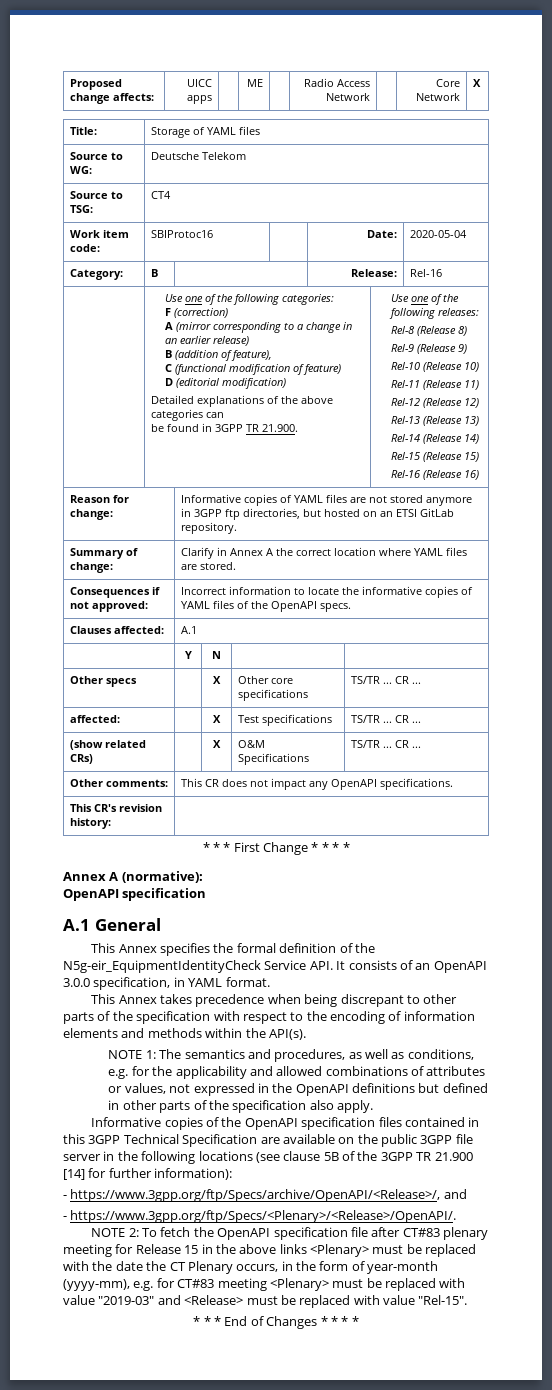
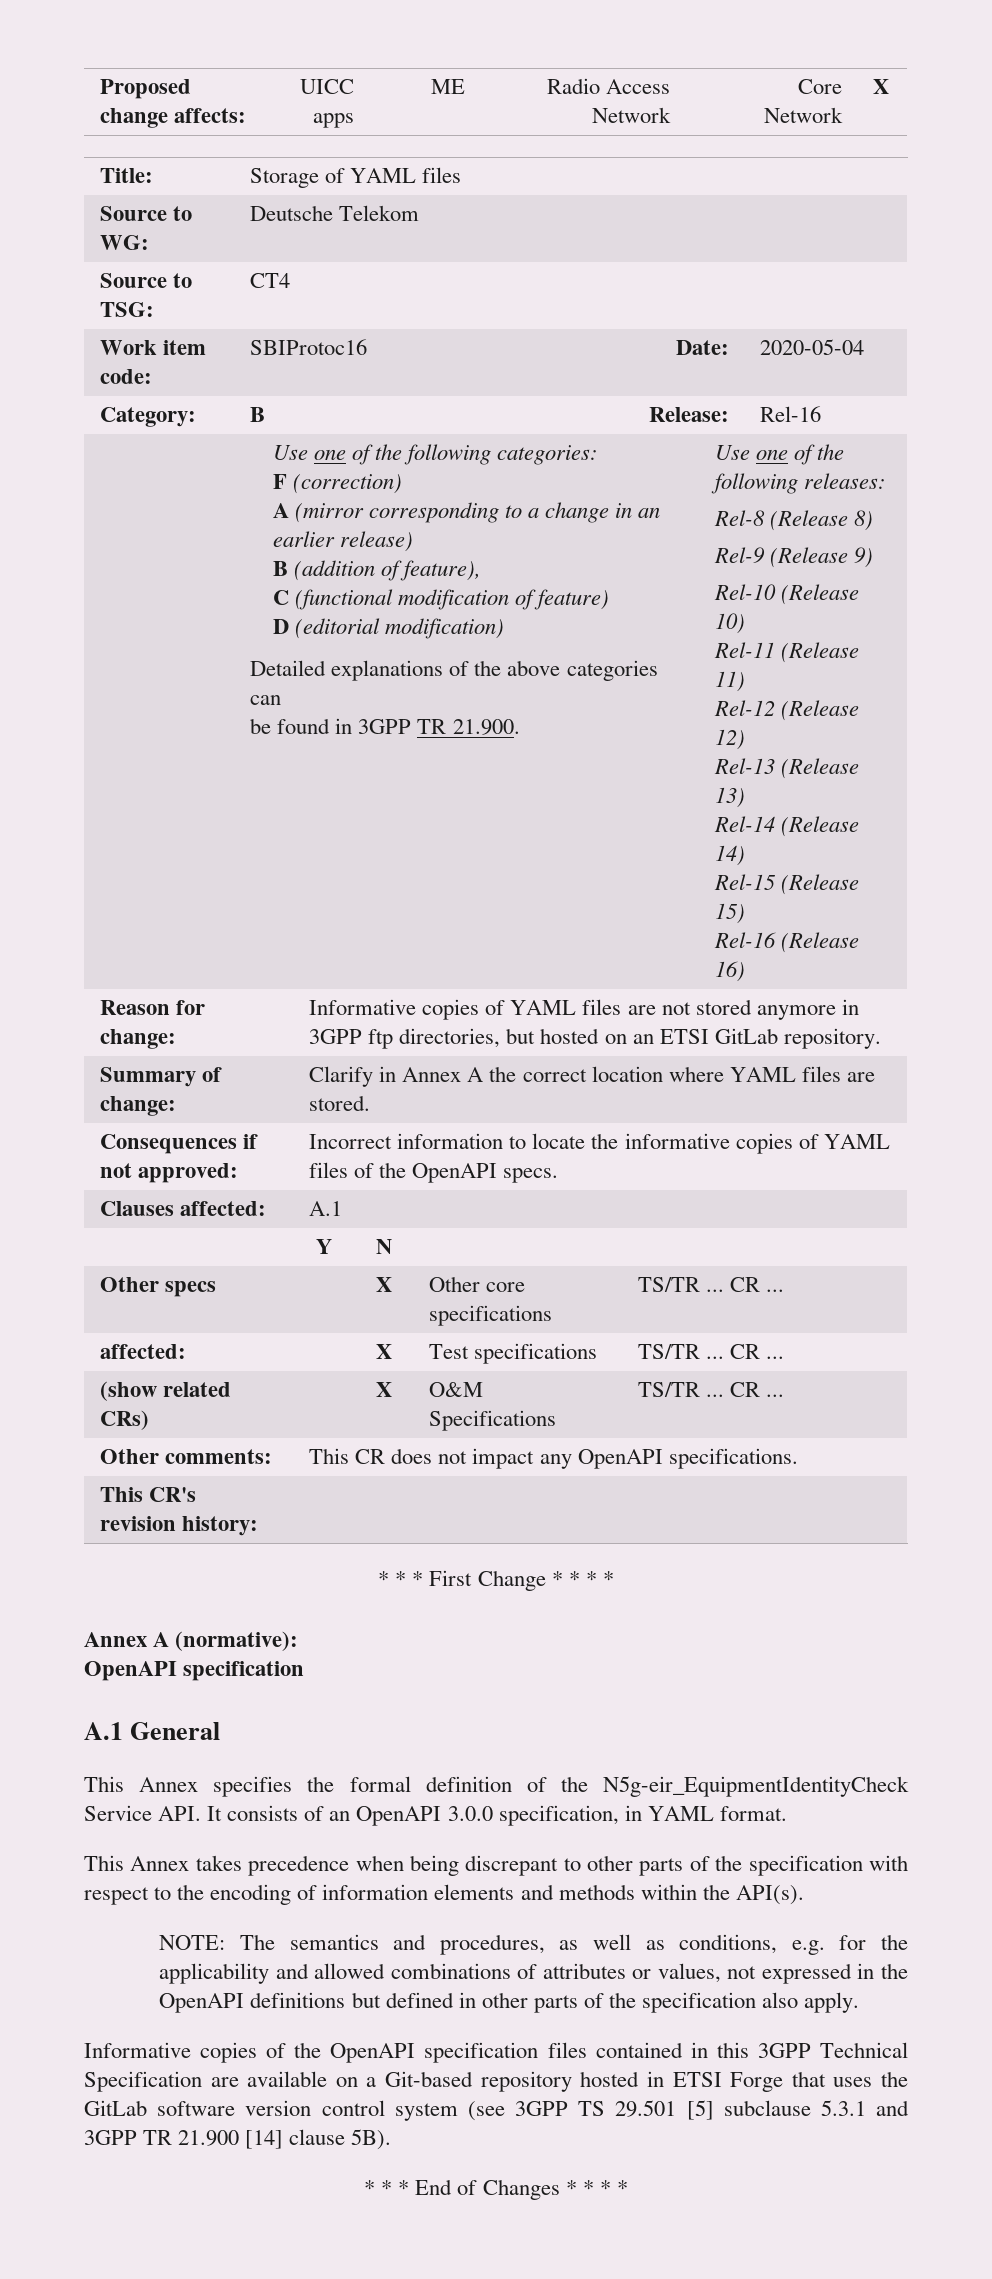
- NOTE 1: The semantics and procedures, as well as conditions, e.g. for the applicability and allowed combinations of attributes or values, not expressed in the OpenAPI definitions but defined in other parts of the specification also apply.
+ NOTE: The semantics and procedures, as well as conditions, e.g. for the applicability and allowed combinations of attributes or values, not expressed in the OpenAPI definitions but defined in other parts of the specification also apply.
- Informative copies of the OpenAPI specification files contained in this 3GPP Technical Specification are available on the public 3GPP file server in the following locations (see clause 5B of the 3GPP TR 21.900 [14] for further information):
- - https://www.3gpp.org/ftp/Specs/archive/OpenAPI/<Release>/, and
- - https://www.3gpp.org/ftp/Specs/<Plenary>/<Release>/OpenAPI/.
- NOTE 2: To fetch the OpenAPI specification file after CT#83 plenary meeting for Release 15 in the above links <Plenary> must be replaced with the date the CT Plenary occurs, in the form of year-month (yyyy-mm), e.g. for CT#83 meeting <Plenary> must be replaced with value "2019-03" and <Release> must be replaced with value "Rel-15".
+ Informative copies of the OpenAPI specification files contained in this 3GPP Technical Specification are available on a Git-based repository hosted in ETSI Forge that uses the GitLab software version control system (see 3GPP TS 29.501 [5] subclause 5.3.1 and 3GPP TR 21.900 [14] clause 5B).

